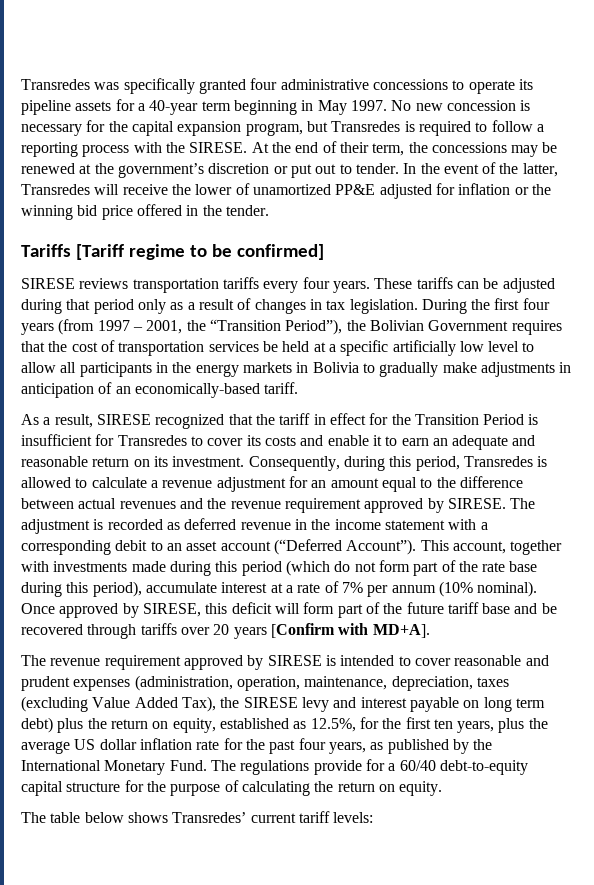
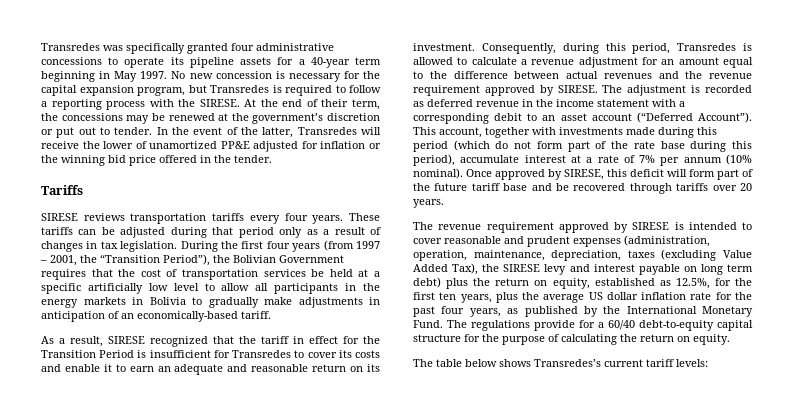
- Tariffs [Tariff regime to be confirmed]
+ Tariffs
- Once approved by SIRESE, this deficit will form part of the future tariff base and be recovered through tariffs over 20 years [Confirm with MD+A].
+ Once approved by SIRESE, this deficit will form part of the future tariff base and be recovered through tariffs over 20 years.
- The table below shows Transredes’ current tariff levels:
+ The table below shows Transredes’s current tariff levels:

